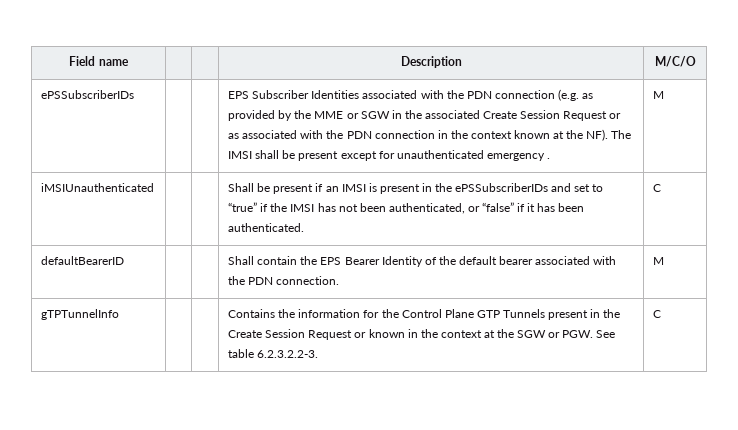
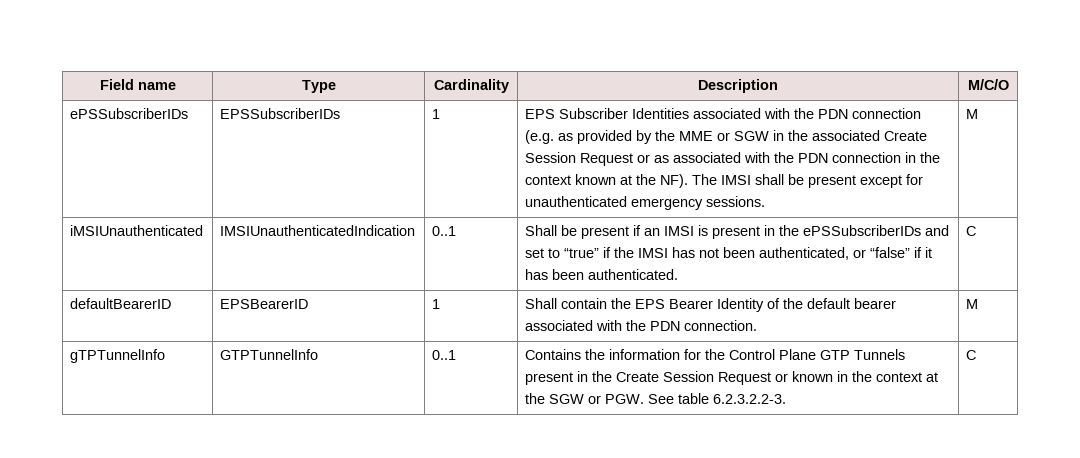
- Field name | | | Description | M/C/O
+ Field name | Type | Cardinality | Description | M/C/O
+ EPSSubscriberIDs | 1
- EPS Subscriber Identities associated with the PDN connection (e.g. as provided by the MME or SGW in the associated Create Session Request or as associated with the PDN connection in the context known at the NF). The IMSI shall be present except for unauthenticated emergency .
+ EPS Subscriber Identities associated with the PDN connection (e.g. as provided by the MME or SGW in the associated Create Session Request or as associated with the PDN connection in the context known at the NF). The IMSI shall be present except for unauthenticated emergency sessions.
- iMSIUnauthenticated | | | Shall be present if an IMSI is present in the ePSSubscriberIDs and set to “true” if the IMSI has not been authenticated, or “false” if it has been authenticated. | C
+ iMSIUnauthenticated | IMSIUnauthenticatedIndication | 0..1 | Shall be present if an IMSI is present in the ePSSubscriberIDs and set to “true” if the IMSI has not been authenticated, or “false” if it has been authenticated. | C
- defaultBearerID | | | Shall contain the EPS Bearer Identity of the default bearer associated with the PDN connection. | M
+ defaultBearerID | EPSBearerID | 1 | Shall contain the EPS Bearer Identity of the default bearer associated with the PDN connection. | M
- gTPTunnelInfo | | | Contains the information for the Control Plane GTP Tunnels present in the Create Session Request or known in the context at the SGW or PGW. See table 6.2.3.2.2-3. | C
+ gTPTunnelInfo | GTPTunnelInfo | 0..1 | Contains the information for the Control Plane GTP Tunnels present in the Create Session Request or known in the context at the SGW or PGW. See table 6.2.3.2.2-3. | C

